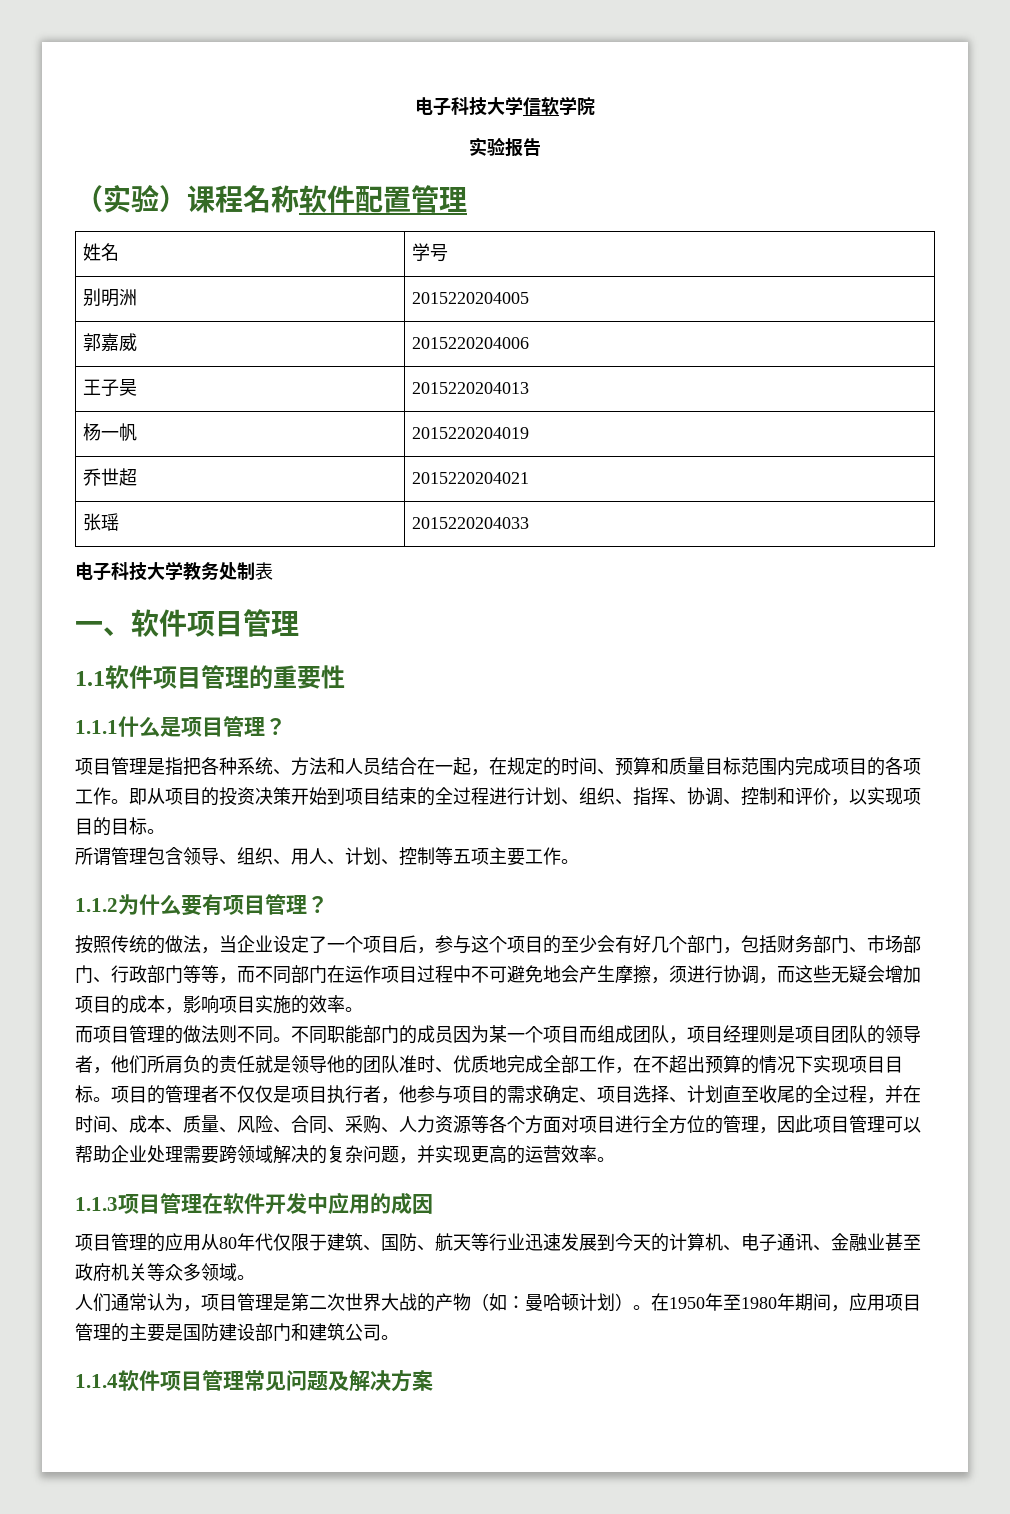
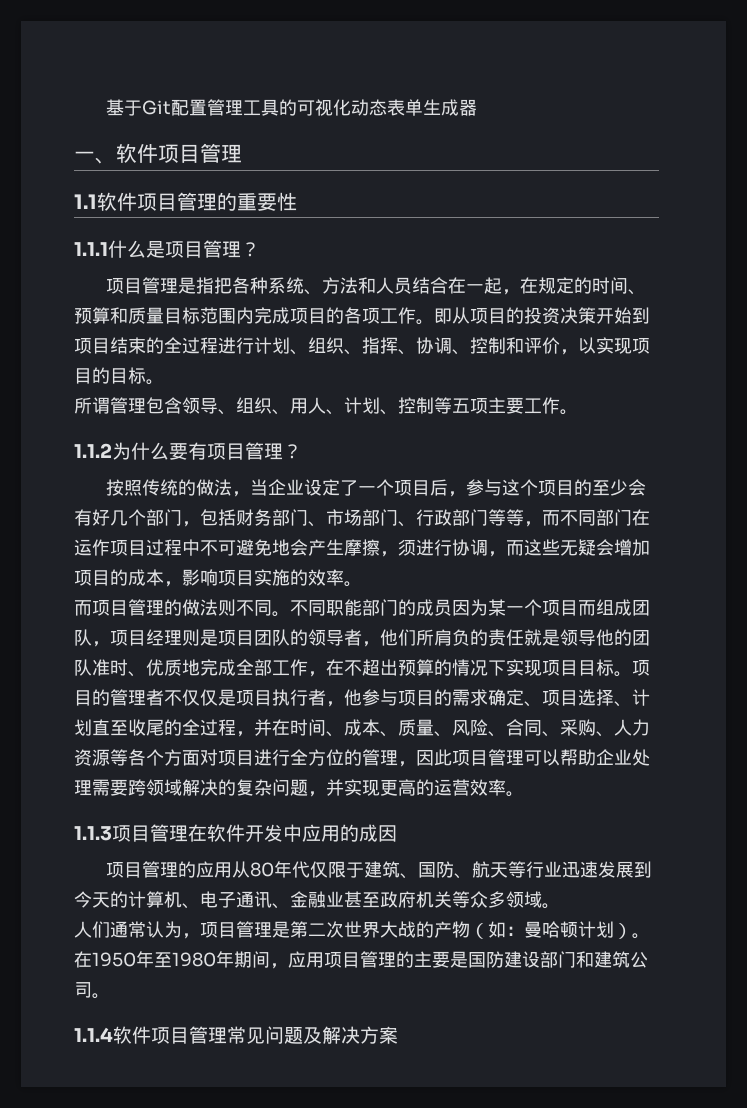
- 电子科技大学信软学院
- 实验报告
- （实验）课程名称软件配置管理
- 姓名 | 学号
- 别明洲 | 2015220204005
- 郭嘉威 | 2015220204006
- 王子昊 | 2015220204013
- 杨一帆 | 2015220204019
- 乔世超 | 2015220204021
- 张瑶 | 2015220204033
- 电子科技大学教务处制表
+ 基于Git配置管理工具的可视化动态表单生成器

